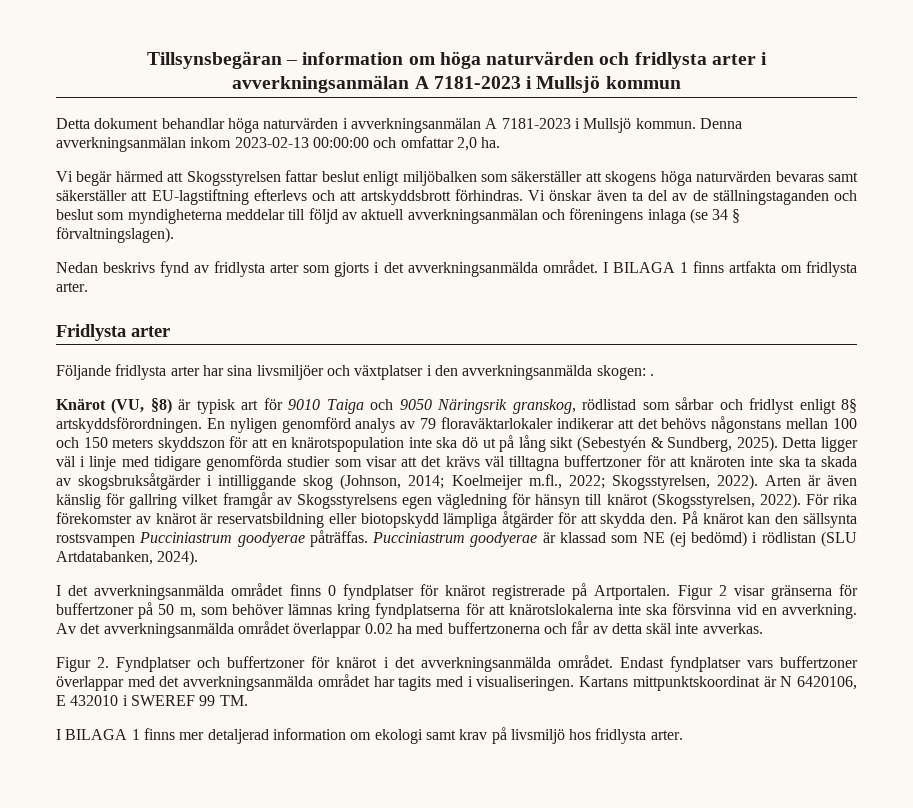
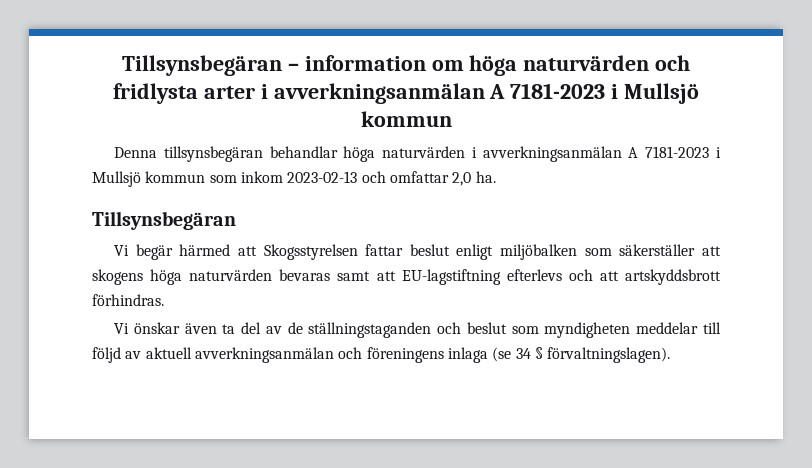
- Detta dokument behandlar höga naturvärden i avverkningsanmälan A 7181-2023 i Mullsjö kommun. Denna avverkningsanmälan inkom 2023-02-13 00:00:00 och omfattar 2,0 ha.
+ Denna tillsynsbegäran behandlar höga naturvärden i avverkningsanmälan A 7181-2023 i Mullsjö kommun som inkom 2023-02-13 och omfattar 2,0 ha.
+ Tillsynsbegäran
- Vi begär härmed att Skogsstyrelsen fattar beslut enligt miljöbalken som säkerställer att skogens höga naturvärden bevaras samt säkerställer att EU-lagstiftning efterlevs och att artskyddsbrott förhindras. Vi önskar även ta del av de ställningstaganden och beslut som myndigheterna meddelar till följd av aktuell avverkningsanmälan och föreningens inlaga (se 34 § förvaltningslagen).
+ Vi begär härmed att Skogsstyrelsen fattar beslut enligt miljöbalken som säkerställer att skogens höga naturvärden bevaras samt att EU-lagstiftning efterlevs och att artskyddsbrott förhindras.
+ Vi önskar även ta del av de ställningstaganden och beslut som myndigheten meddelar till följd av aktuell avverkningsanmälan och föreningens inlaga (se 34 § förvaltningslagen).
- Nedan beskrivs fynd av fridlysta arter som gjorts i det avverkningsanmälda området. I BILAGA 1 finns artfakta om fridlysta arter.
- Fridlysta arter
- Följande fridlysta arter har sina livsmiljöer och växtplatser i den avverkningsanmälda skogen: .
- Knärot (VU, §8) är typisk art för 9010 Taiga och 9050 Näringsrik granskog, rödlistad som sårbar och fridlyst enligt 8§ artskyddsförordningen. En nyligen genomförd analys av 79 floraväktarlokaler indikerar att det behövs någonstans mellan 100 och 150 meters skyddszon för att en knärotspopulation inte ska dö ut på lång sikt (Sebestyén & Sundberg, 2025). Detta ligger väl i linje med tidigare genomförda studier som visar att det krävs väl tilltagna buffertzoner för att knäroten inte ska ta skada av skogsbruksåtgärder i intilliggande skog (Johnson, 2014; Koelmeijer m.fl., 2022; Skogsstyrelsen, 2022). Arten är även känslig för gallring vilket framgår av Skogsstyrelsens egen vägledning för hänsyn till knärot (Skogsstyrelsen, 2022). För rika förekomster av knärot är reservatsbildning eller biotopskydd lämpliga åtgärder för att skydda den. På knärot kan den sällsynta rostsvampen Pucciniastrum goodyerae påträffas. Pucciniastrum goodyerae är klassad som NE (ej bedömd) i rödlistan (SLU Artdatabanken, 2024).
- I det avverkningsanmälda området finns 0 fyndplatser för knärot registrerade på Artportalen. Figur 2 visar gränserna för buffertzoner på 50 m, som behöver lämnas kring fyndplatserna för att knärotslokalerna inte ska försvinna vid en avverkning. Av det avverkningsanmälda området överlappar 0.02 ha med buffertzonerna och får av detta skäl inte avverkas.
- Figur 2. Fyndplatser och buffertzoner för knärot i det avverkningsanmälda området. Endast fyndplatser vars buffertzoner överlappar med det avverkningsanmälda området har tagits med i visualiseringen. Kartans mittpunktskoordinat är N 6420106, E 432010 i SWEREF 99 TM.
- I BILAGA 1 finns mer detaljerad information om ekologi samt krav på livsmiljö hos fridlysta arter.

